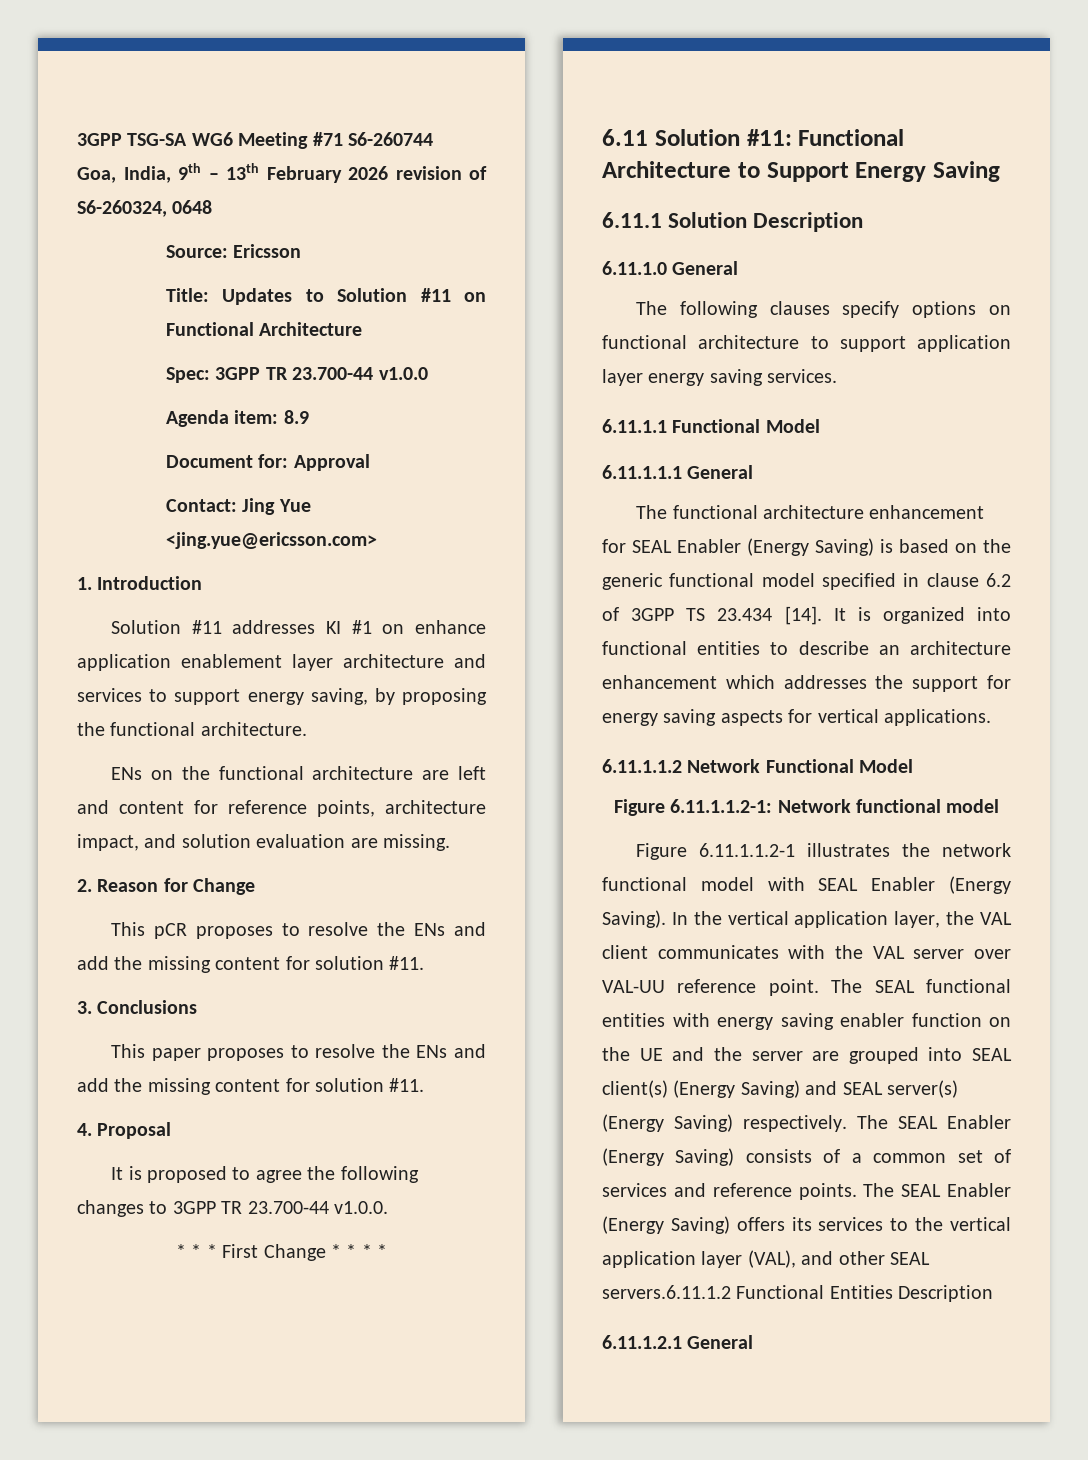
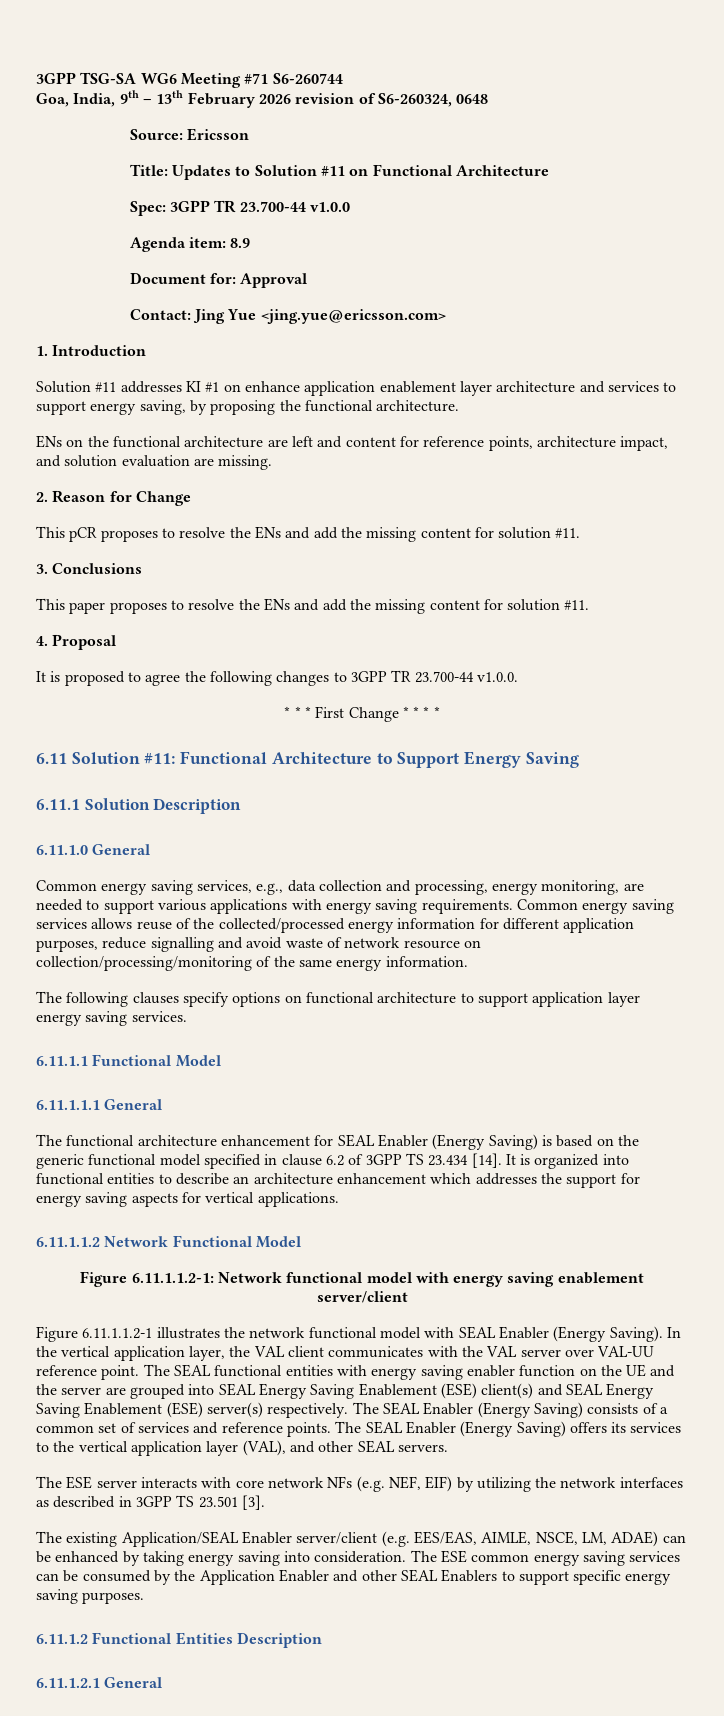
+ Common energy saving services, e.g., data collection and processing, energy monitoring, are needed to support various applications with energy saving requirements. Common energy saving services allows reuse of the collected/processed energy information for different application purposes, reduce signalling and avoid waste of network resource on collection/processing/monitoring of the same energy information.
- Figure 6.11.1.1.2-1: Network functional model
+ Figure 6.11.1.1.2-1: Network functional model with energy saving enablement server/client
- The SEAL functional entities with energy saving enabler function on the UE and the server are grouped into SEAL client(s) (Energy Saving) and SEAL server(s) (Energy Saving) respectively.
+ The SEAL functional entities with energy saving enabler function on the UE and the server are grouped into SEAL Energy Saving Enablement (ESE) client(s) and SEAL Energy Saving Enablement (ESE) server(s) respectively.
- The SEAL Enabler (Energy Saving) offers its services to the vertical application layer (VAL), and other SEAL servers.6.11.1.2 Functional Entities Description
+ The SEAL Enabler (Energy Saving) offers its services to the vertical application layer (VAL), and other SEAL servers.
+ The ESE server interacts with core network NFs (e.g. NEF, EIF) by utilizing the network interfaces as described in 3GPP TS 23.501 [3].
+ The existing Application/SEAL Enabler server/client (e.g. EES/EAS, AIMLE, NSCE, LM, ADAE) can be enhanced by taking energy saving into consideration. The ESE common energy saving services can be consumed by the Application Enabler and other SEAL Enablers to support specific energy saving purposes.
+ 6.11.1.2 Functional Entities Description

